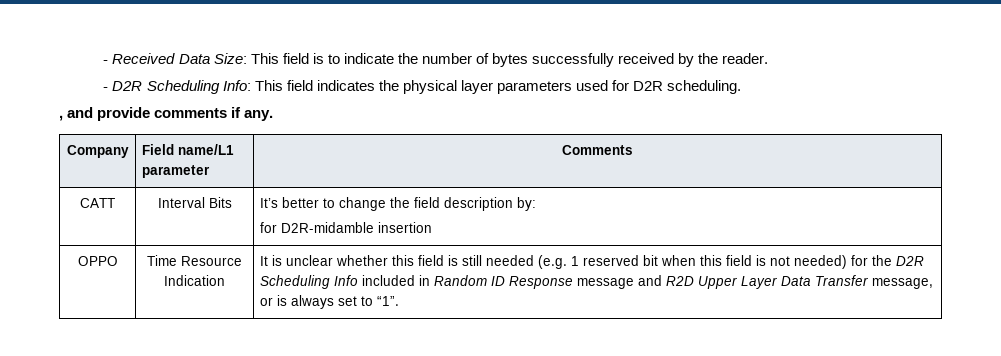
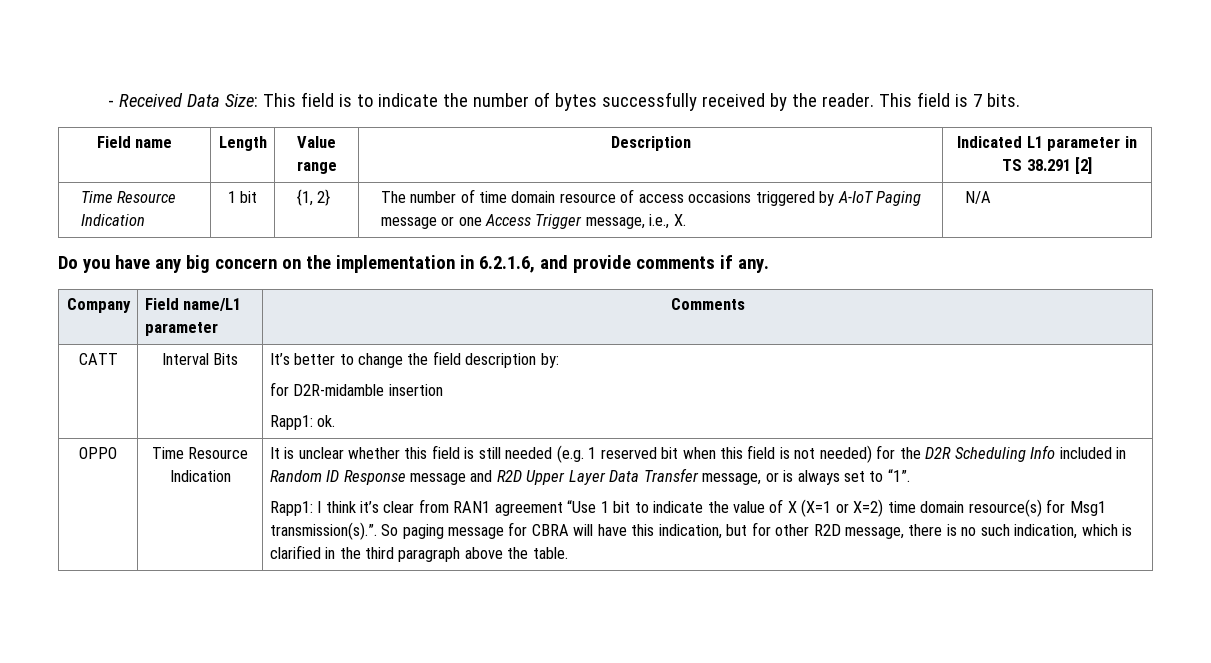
- - Received Data Size: This field is to indicate the number of bytes successfully received by the reader.
- - D2R Scheduling Info: This field indicates the physical layer parameters used for D2R scheduling.
- , and provide comments if any.
+ - Received Data Size: This field is to indicate the number of bytes successfully received by the reader. This field is 7 bits.
+ Field name | Length | Value range | Description | Indicated L1 parameter in TS 38.291 [2]
+ Time Resource Indication | 1 bit | {1, 2} | The number of time domain resource of access occasions triggered by A-IoT Paging message or one Access Trigger message, i.e., X. | N/A
+ Do you have any big concern on the implementation in 6.2.1.6, and provide comments if any.
  CATT | Interval Bits | It’s better to change the field description by:
  for D2R-midamble insertion
+ Rapp1: ok.
+ Rapp1: I think it’s clear from RAN1 agreement “Use 1 bit to indicate the value of X (X=1 or X=2) time domain resource(s) for Msg1 transmission(s).”. So paging message for CBRA will have this indication, but for other R2D message, there is no such indication, which is clarified in the third paragraph above the table.

